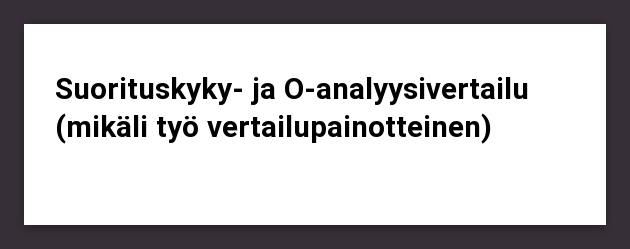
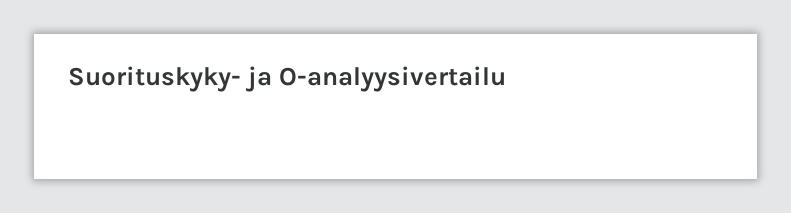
- Suorituskyky- ja O-analyysivertailu (mikäli työ vertailupainotteinen)
+ Suorituskyky- ja O-analyysivertailu

